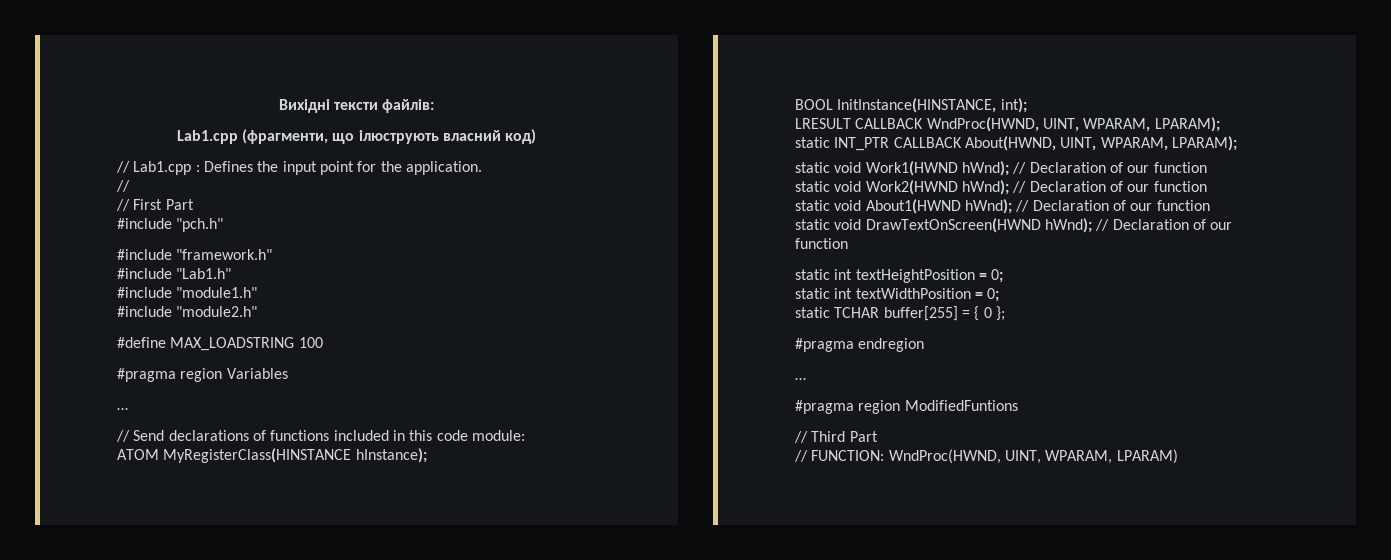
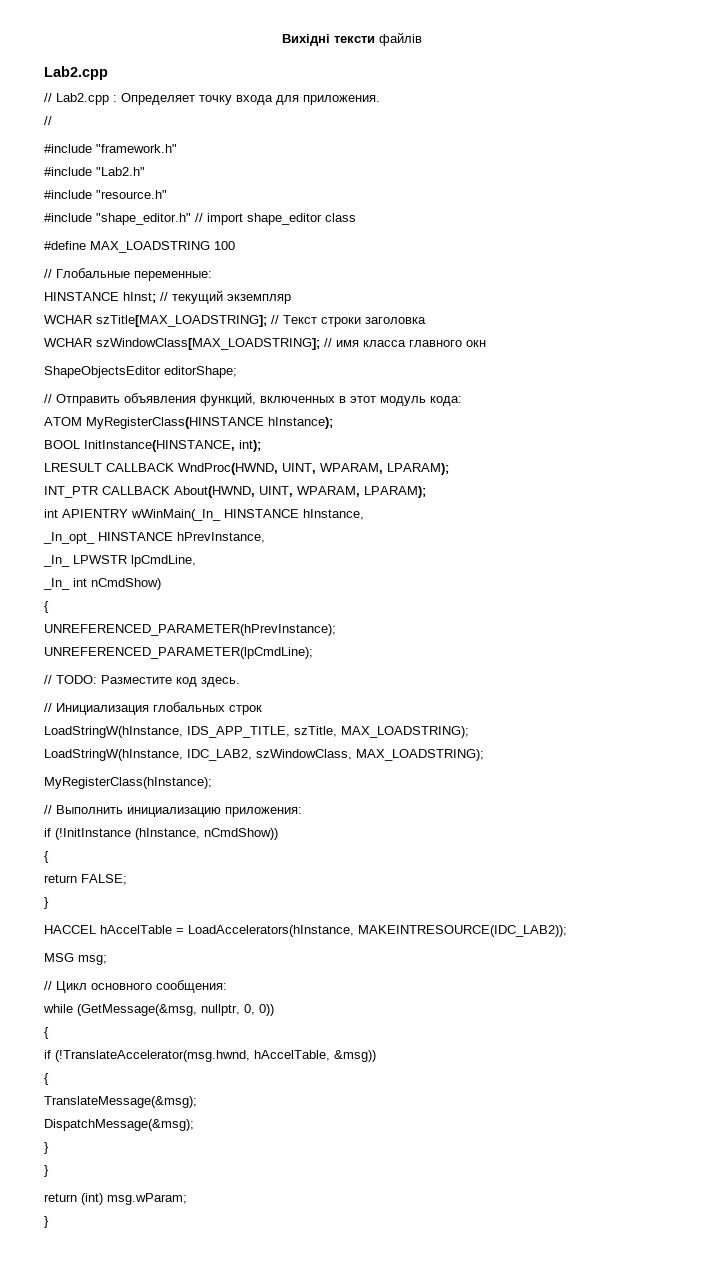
- Вихідні тексти файлів:
- Lab1.cpp (фрагменти, що ілюструють власний код)
- // Lab1.cpp : Defines the input point for the application.
+ Вихідні тексти файлів
+ Lab2.cpp
+ // Lab2.cpp : Определяет точку входа для приложения.
  //
- // First Part
- #include "pch.h"
- #include "Lab1.h"
- #include "module1.h"
- #include "module2.h"
+ #include "Lab2.h"
+ #include "resource.h"
+ #include "shape_editor.h" // import shape_editor class
  #define MAX_LOADSTRING 100
- #pragma region Variables
- …
- // Send declarations of functions included in this code module:
+ // Глобальные переменные:
+ HINSTANCE hInst; // текущий экземпляр
+ WCHAR szTitle[MAX_LOADSTRING]; // Текст строки заголовка
+ WCHAR szWindowClass[MAX_LOADSTRING]; // имя класса главного окн
+ ShapeObjectsEditor editorShape;
+ // Отправить объявления функций, включенных в этот модуль кода:
- static INT_PTR CALLBACK About(HWND, UINT, WPARAM, LPARAM);
+ INT_PTR CALLBACK About(HWND, UINT, WPARAM, LPARAM);
- static void Work1(HWND hWnd); // Declaration of our function
- static void Work2(HWND hWnd); // Declaration of our function
- static void About1(HWND hWnd); // Declaration of our function
- static void DrawTextOnScreen(HWND hWnd); // Declaration of our function
- static int textHeightPosition = 0;
- static int textWidthPosition = 0;
- static TCHAR buffer[255] = { 0 };
- #pragma endregion
- …
- #pragma region ModifiedFuntions
- // Third Part
- // FUNCTION: WndProc(HWND, UINT, WPARAM, LPARAM)
+ int APIENTRY wWinMain(_In_ HINSTANCE hInstance,
+ _In_opt_ HINSTANCE hPrevInstance,
+ _In_ LPWSTR lpCmdLine,
+ _In_ int nCmdShow)
+ {
+ UNREFERENCED_PARAMETER(hPrevInstance);
+ UNREFERENCED_PARAMETER(lpCmdLine);
+ // TODO: Разместите код здесь.
+ // Инициализация глобальных строк
+ LoadStringW(hInstance, IDS_APP_TITLE, szTitle, MAX_LOADSTRING);
+ LoadStringW(hInstance, IDC_LAB2, szWindowClass, MAX_LOADSTRING);
+ MyRegisterClass(hInstance);
+ // Выполнить инициализацию приложения:
+ if (!InitInstance (hInstance, nCmdShow))
+ {
+ return FALSE;
+ }
+ HACCEL hAccelTable = LoadAccelerators(hInstance, MAKEINTRESOURCE(IDC_LAB2));
+ MSG msg;
+ // Цикл основного сообщения:
+ while (GetMessage(&msg, nullptr, 0, 0))
+ {
+ if (!TranslateAccelerator(msg.hwnd, hAccelTable, &msg))
+ {
+ TranslateMessage(&msg);
+ DispatchMessage(&msg);
+ }
+ }
+ return (int) msg.wParam;
+ }

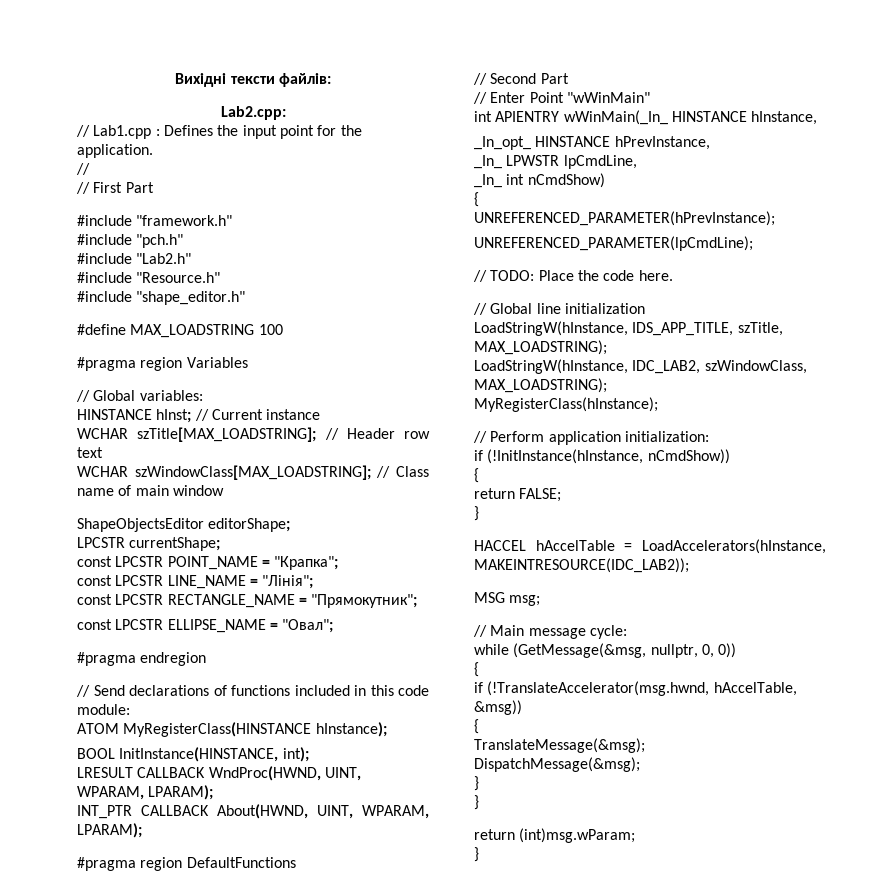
- Вихідні тексти файлів
- Lab2.cpp
- // Lab2.cpp : Определяет точку входа для приложения.
+ Вихідні тексти файлів:
+ Lab2.cpp:
+ // Lab1.cpp : Defines the input point for the application.
  //
+ // First Part
+ #include "pch.h"
- #include "resource.h"
+ #include "Resource.h"
- #include "shape_editor.h" // import shape_editor class
+ #include "shape_editor.h"
- // Глобальные переменные:
+ #pragma region Variables
+ // Global variables:
- HINSTANCE hInst; // текущий экземпляр
+ HINSTANCE hInst; // Current instance
- WCHAR szTitle[MAX_LOADSTRING]; // Текст строки заголовка
+ WCHAR szTitle[MAX_LOADSTRING]; // Header row text
- WCHAR szWindowClass[MAX_LOADSTRING]; // имя класса главного окн
+ WCHAR szWindowClass[MAX_LOADSTRING]; // Class name of main window
  ShapeObjectsEditor editorShape;
- // Отправить объявления функций, включенных в этот модуль кода:
+ LPCSTR currentShape;
+ const LPCSTR POINT_NAME = "Крапка";
+ const LPCSTR LINE_NAME = "Лінія";
+ const LPCSTR RECTANGLE_NAME = "Прямокутник";
+ const LPCSTR ELLIPSE_NAME = "Овал";
+ #pragma endregion
+ // Send declarations of functions included in this code module:
+ #pragma region DefaultFunctions
+ // Second Part
+ // Enter Point "wWinMain"
- // TODO: Разместите код здесь.
- // Инициализация глобальных строк
+ // TODO: Place the code here.
+ // Global line initialization
- // Выполнить инициализацию приложения:
- if (!InitInstance (hInstance, nCmdShow))
+ // Perform application initialization:
+ if (!InitInstance(hInstance, nCmdShow))
- // Цикл основного сообщения:
+ // Main message cycle:
- return (int) msg.wParam;
+ return (int)msg.wParam;

